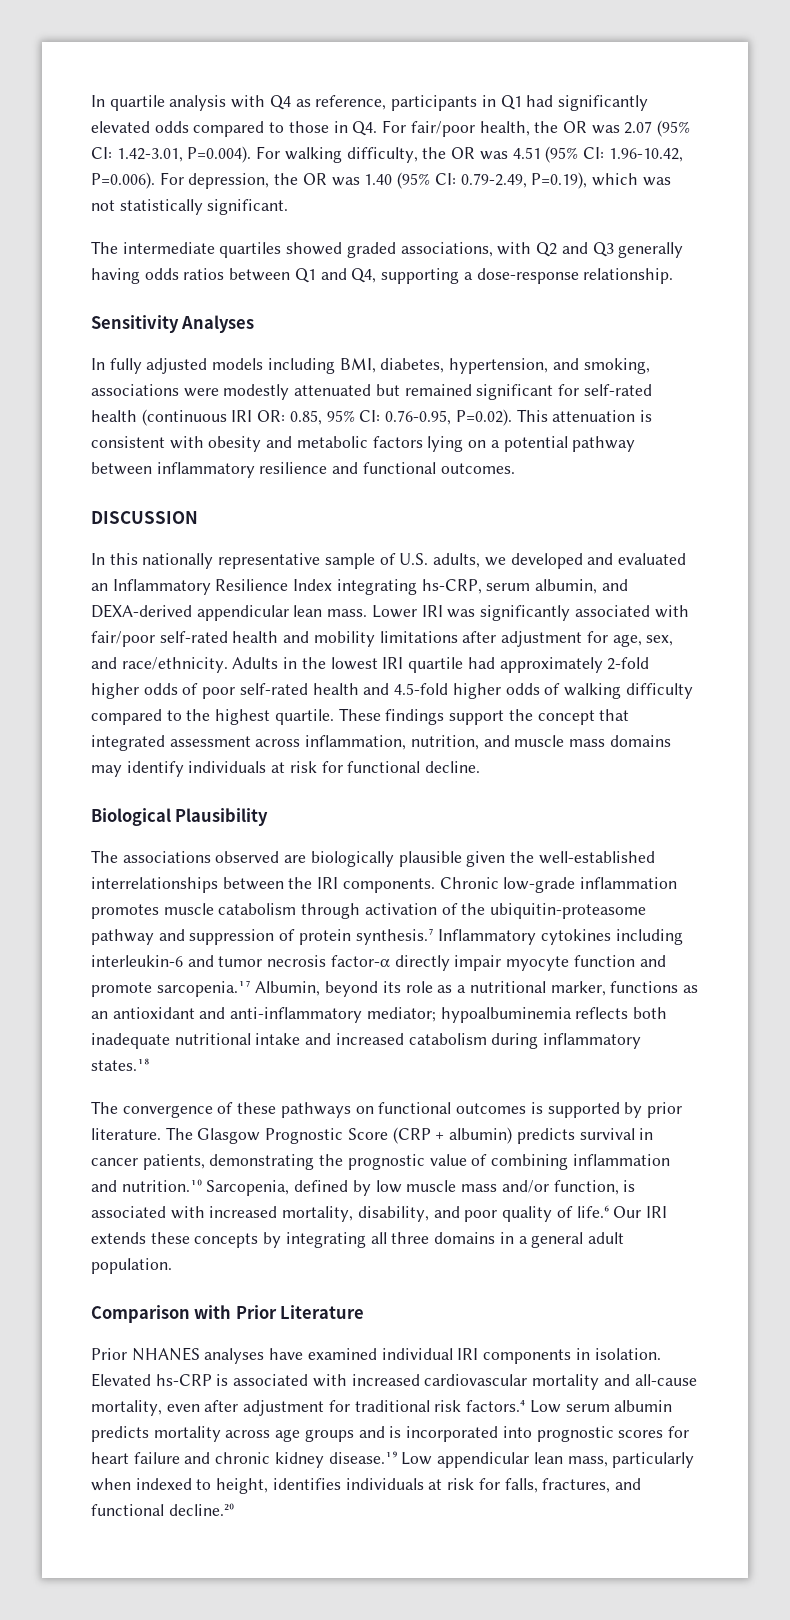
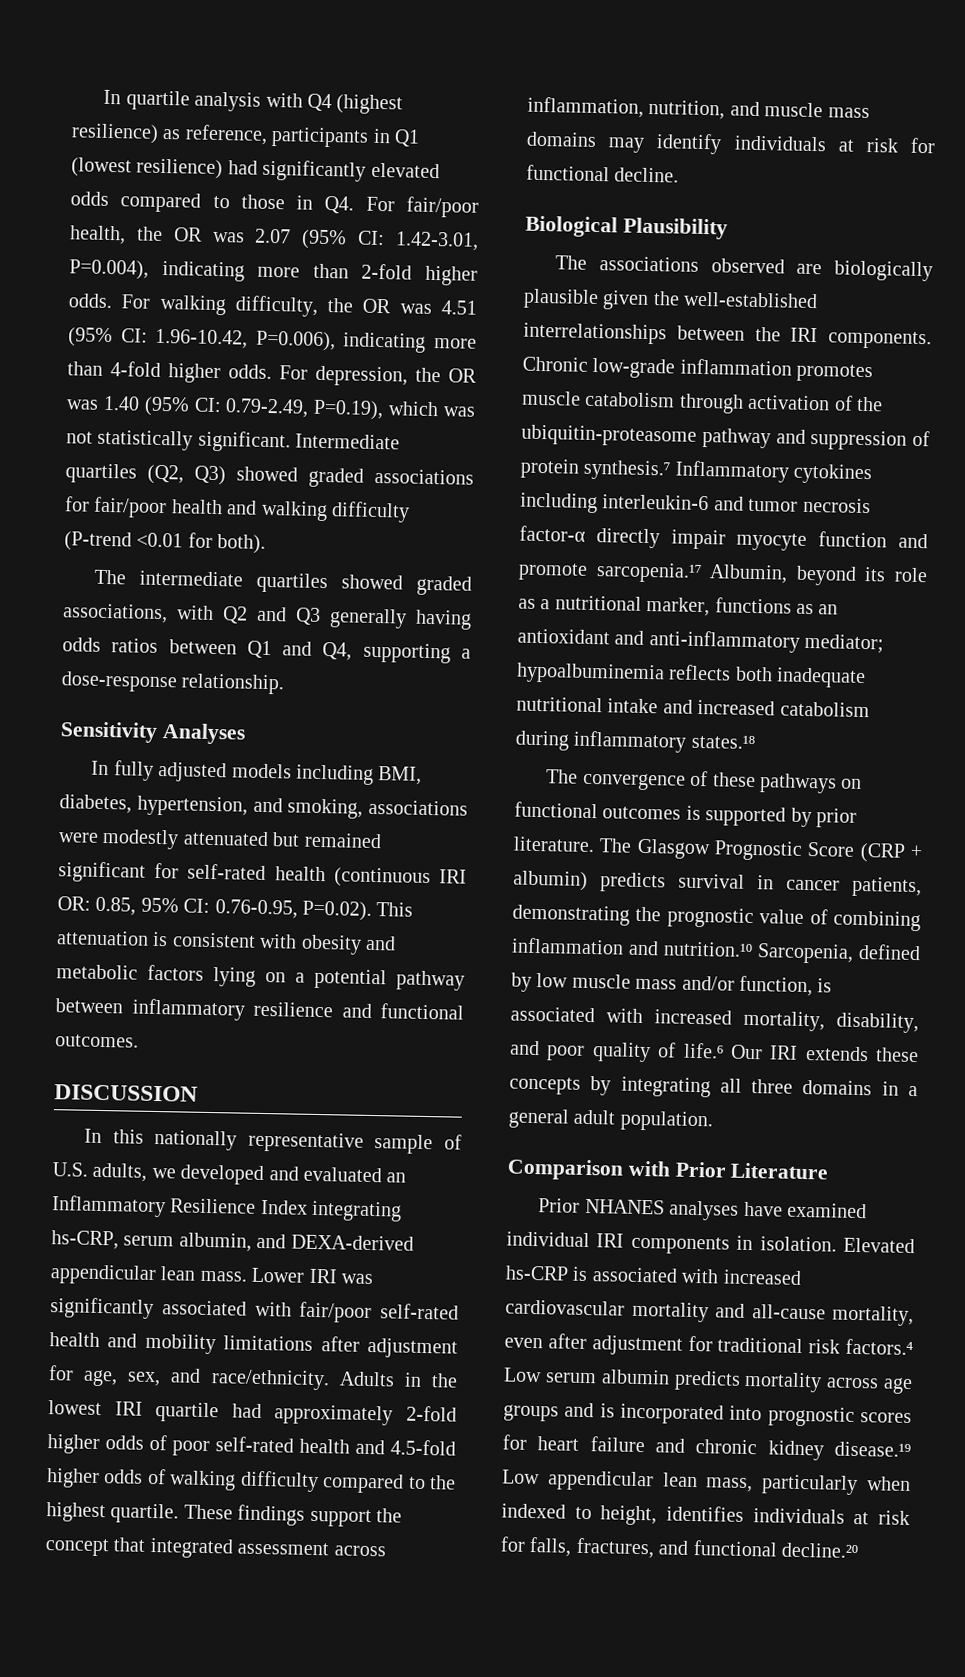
- In quartile analysis with Q4 as reference, participants in Q1 had significantly elevated odds compared to those in Q4. For fair/poor health, the OR was 2.07 (95% CI: 1.42-3.01, P=0.004). For walking difficulty, the OR was 4.51 (95% CI: 1.96-10.42, P=0.006). For depression, the OR was 1.40 (95% CI: 0.79-2.49, P=0.19), which was not statistically significant.
+ In quartile analysis with Q4 (highest resilience) as reference, participants in Q1 (lowest resilience) had significantly elevated odds compared to those in Q4. For fair/poor health, the OR was 2.07 (95% CI: 1.42-3.01, P=0.004), indicating more than 2-fold higher odds. For walking difficulty, the OR was 4.51 (95% CI: 1.96-10.42, P=0.006), indicating more than 4-fold higher odds. For depression, the OR was 1.40 (95% CI: 0.79-2.49, P=0.19), which was not statistically significant. Intermediate quartiles (Q2, Q3) showed graded associations for fair/poor health and walking difficulty (P-trend <0.01 for both).

